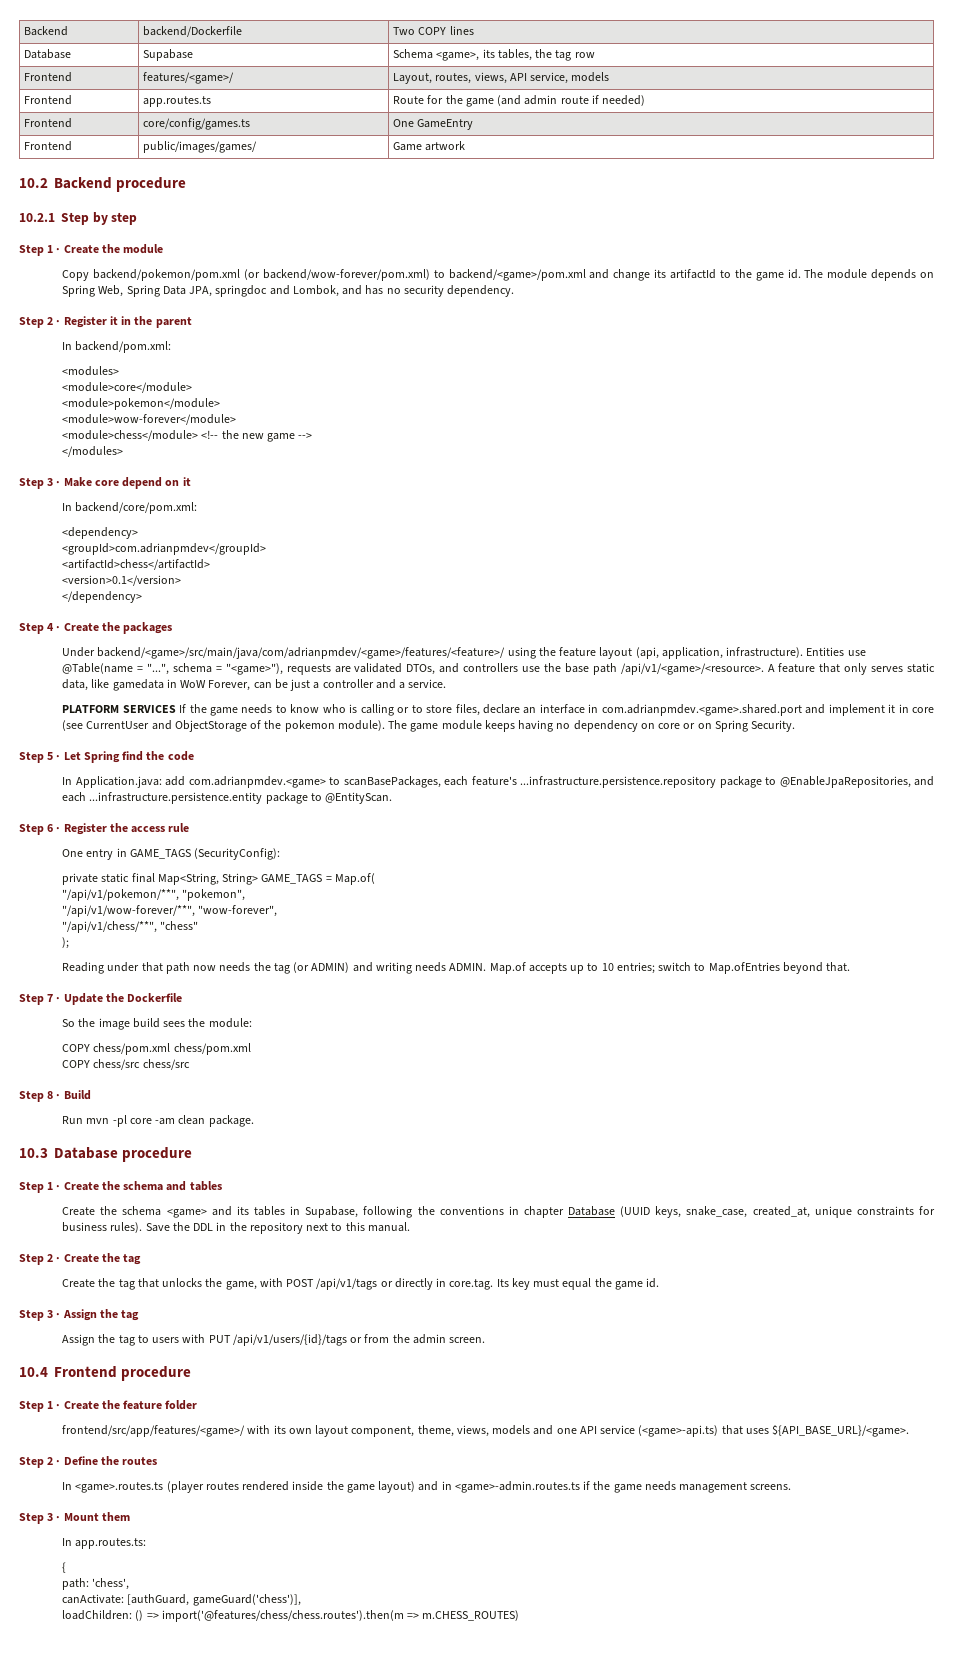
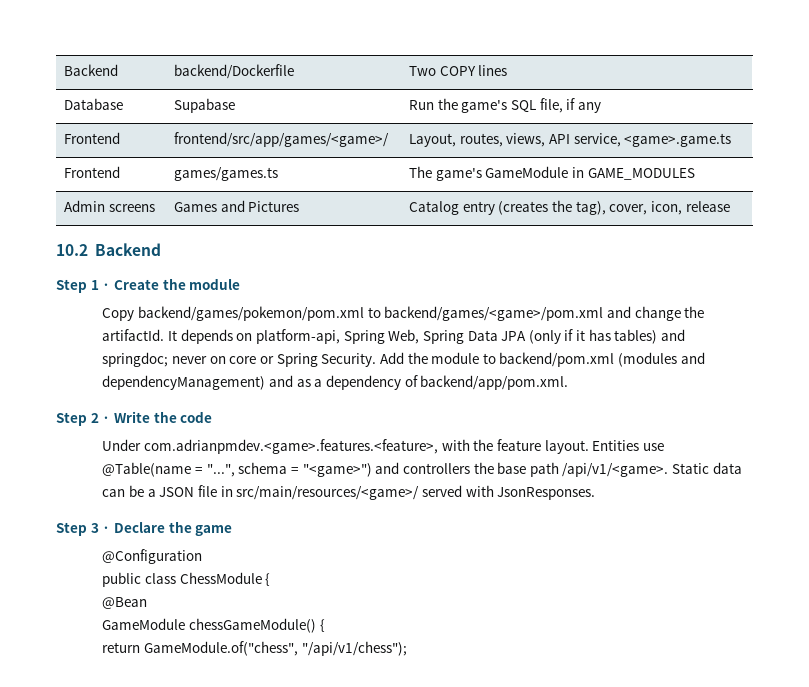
- Database | Supabase | Schema <game>, its tables, the tag row
- Frontend | features/<game>/ | Layout, routes, views, API service, models
- Frontend | app.routes.ts | Route for the game (and admin route if needed)
- Frontend | core/config/games.ts | One GameEntry
- Frontend | public/images/games/ | Game artwork
- 10.2 Backend procedure
- 10.2.1 Step by step
+ Database | Supabase | Run the game's SQL file, if any
+ Frontend | frontend/src/app/games/<game>/ | Layout, routes, views, API service, <game>.game.ts
+ Frontend | games/games.ts | The game's GameModule in GAME_MODULES
+ Admin screens | Games and Pictures | Catalog entry (creates the tag), cover, icon, release
+ 10.2 Backend
- Copy backend/pokemon/pom.xml (or backend/wow-forever/pom.xml) to backend/<game>/pom.xml and change its artifactId to the game id. The module depends on Spring Web, Spring Data JPA, springdoc and Lombok, and has no security dependency.
- Step 2 · Register it in the parent
- In backend/pom.xml:
- <modules>
- <module>core</module>
- <module>pokemon</module>
- <module>wow-forever</module>
- <module>chess</module> <!-- the new game -->
- </modules>
- Step 3 · Make core depend on it
- In backend/core/pom.xml:
- <dependency>
- <groupId>com.adrianpmdev</groupId>
- <artifactId>chess</artifactId>
- <version>0.1</version>
- </dependency>
- Step 4 · Create the packages
- Under backend/<game>/src/main/java/com/adrianpmdev/<game>/features/<feature>/ using the feature layout (api, application, infrastructure).
+ Copy backend/games/pokemon/pom.xml to backend/games/<game>/pom.xml and change the artifactId. It depends on platform-api, Spring Web, Spring Data JPA (only if it has tables) and springdoc; never on core or Spring Security. Add the module to backend/pom.xml (modules and dependencyManagement) and as a dependency of backend/app/pom.xml.
+ Step 2 · Write the code
+ Under com.adrianpmdev.<game>.features.<feature>, with the feature layout.
- Entities use @Table(name = "...", schema = "<game>"), requests are validated DTOs, and controllers use the base path /api/v1/<game>/<resource>. A feature that only serves static data, like gamedata in WoW Forever, can be just a controller and a service.
- PLATFORM SERVICES If the game needs to know who is calling or to store files, declare an interface in com.adrianpmdev.<game>.shared.port and implement it in core (see CurrentUser and ObjectStorage of the pokemon module). The game module keeps having no dependency on core or on Spring Security.
- Step 5 · Let Spring find the code
- In Application.java: add com.adrianpmdev.<game> to scanBasePackages, each feature's ...infrastructure.persistence.repository package to @EnableJpaRepositories, and each ...infrastructure.persistence.entity package to @EntityScan.
- Step 6 · Register the access rule
- One entry in GAME_TAGS (SecurityConfig):
- private static final Map<String, String> GAME_TAGS = Map.of(
- "/api/v1/pokemon/**", "pokemon",
- "/api/v1/wow-forever/**", "wow-forever",
- "/api/v1/chess/**", "chess"
- );
- Reading under that path now needs the tag (or ADMIN) and writing needs ADMIN. Map.of accepts up to 10 entries; switch to Map.ofEntries beyond that.
- Step 7 · Update the Dockerfile
- So the image build sees the module:
- COPY chess/pom.xml chess/pom.xml
- COPY chess/src chess/src
- Step 8 · Build
- Run mvn -pl core -am clean package.
- 10.3 Database procedure
- Step 1 · Create the schema and tables
- Create the schema <game> and its tables in Supabase, following the conventions in chapter Database (UUID keys, snake_case, created_at, unique constraints for business rules). Save the DDL in the repository next to this manual.
- Step 2 · Create the tag
- Create the tag that unlocks the game, with POST /api/v1/tags or directly in core.tag. Its key must equal the game id.
- Step 3 · Assign the tag
- Assign the tag to users with PUT /api/v1/users/{id}/tags or from the admin screen.
- 10.4 Frontend procedure
- Step 1 · Create the feature folder
- frontend/src/app/features/<game>/ with its own layout component, theme, views, models and one API service (<game>-api.ts) that uses ${API_BASE_URL}/<game>.
- Step 2 · Define the routes
- In <game>.routes.ts (player routes rendered inside the game layout) and in <game>-admin.routes.ts if the game needs management screens.
- Step 3 · Mount them
- In app.routes.ts:
- {
- path: 'chess',
- canActivate: [authGuard, gameGuard('chess')],
- loadChildren: () => import('@features/chess/chess.routes').then(m => m.CHESS_ROUTES)
+ Entities use @Table(name = "...", schema = "<game>") and controllers the base path /api/v1/<game>. Static data can be a JSON file in src/main/resources/<game>/ served with JsonResponses.
+ Step 3 · Declare the game
+ @Configuration
+ public class ChessModule {
+ @Bean
+ GameModule chessGameModule() {
+ return GameModule.of("chess", "/api/v1/chess");

